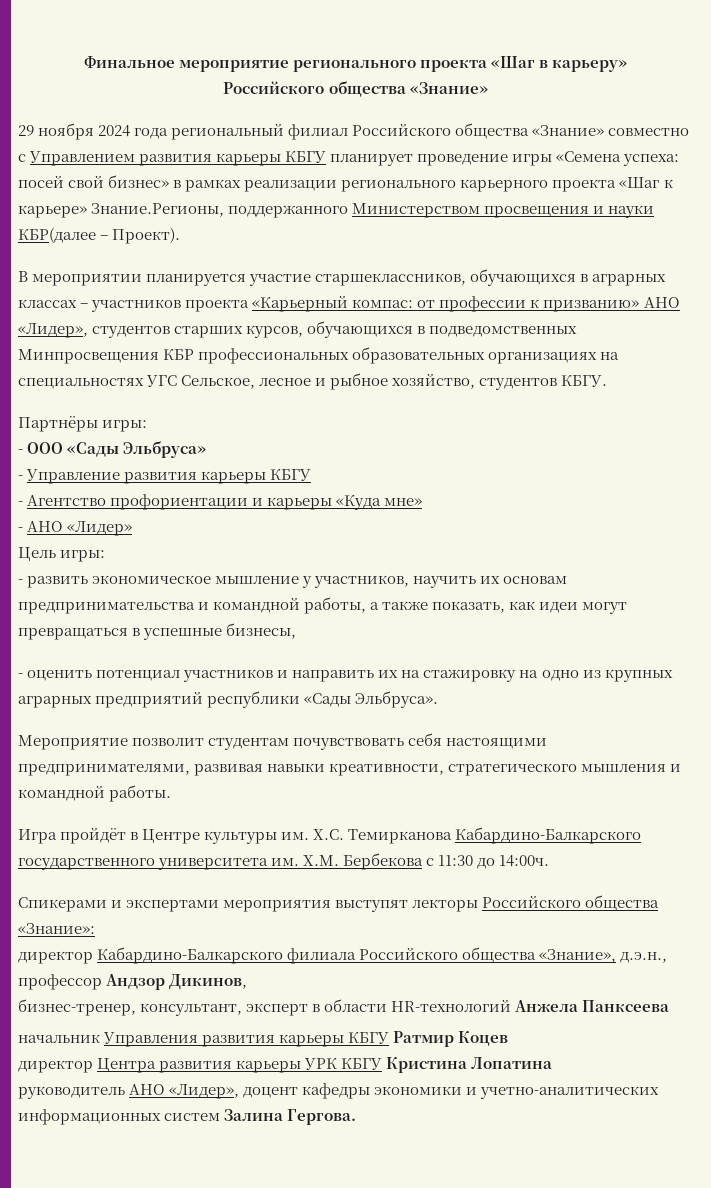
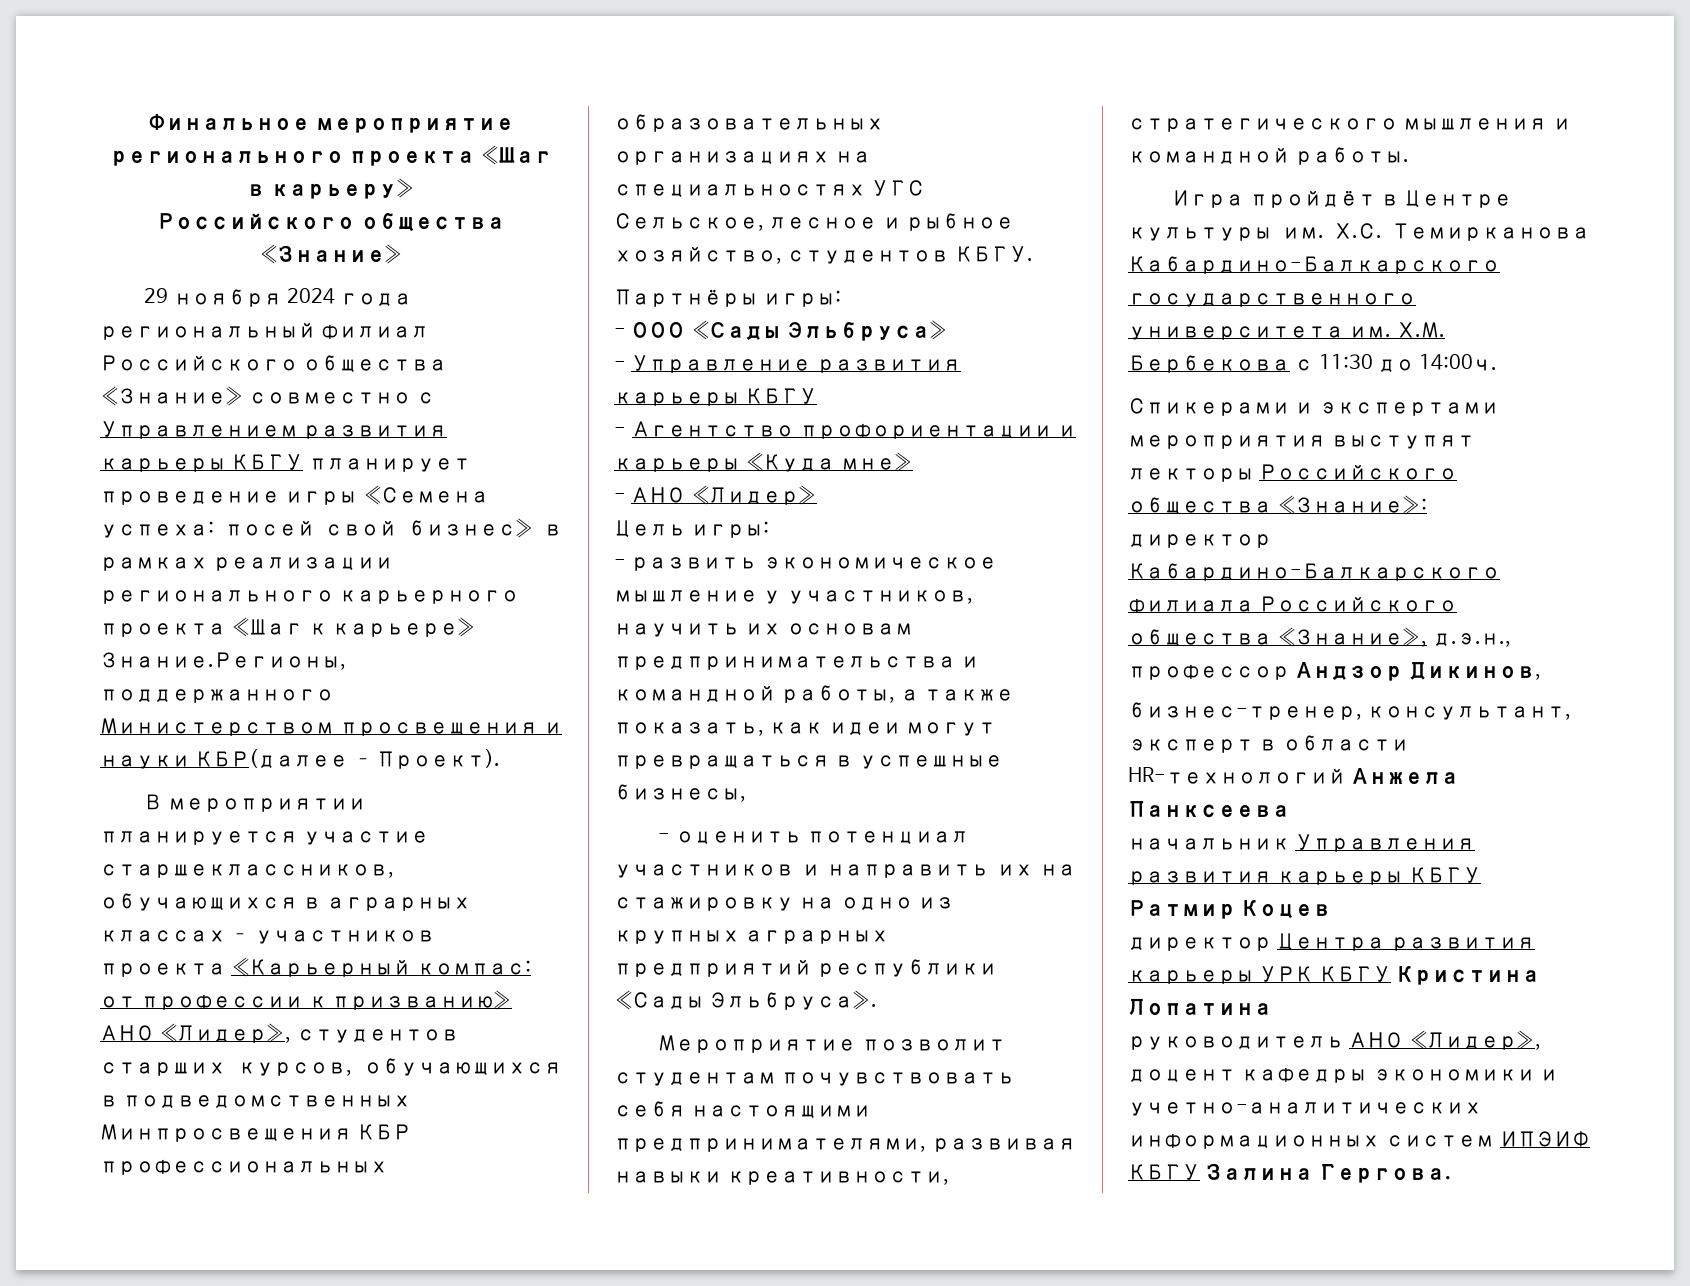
- руководитель АНО «Лидер», доцент кафедры экономики и учетно-аналитических информационных систем Залина Гергова.
+ руководитель АНО «Лидер», доцент кафедры экономики и учетно-аналитических информационных систем ИПЭИФ КБГУ Залина Гергова.

